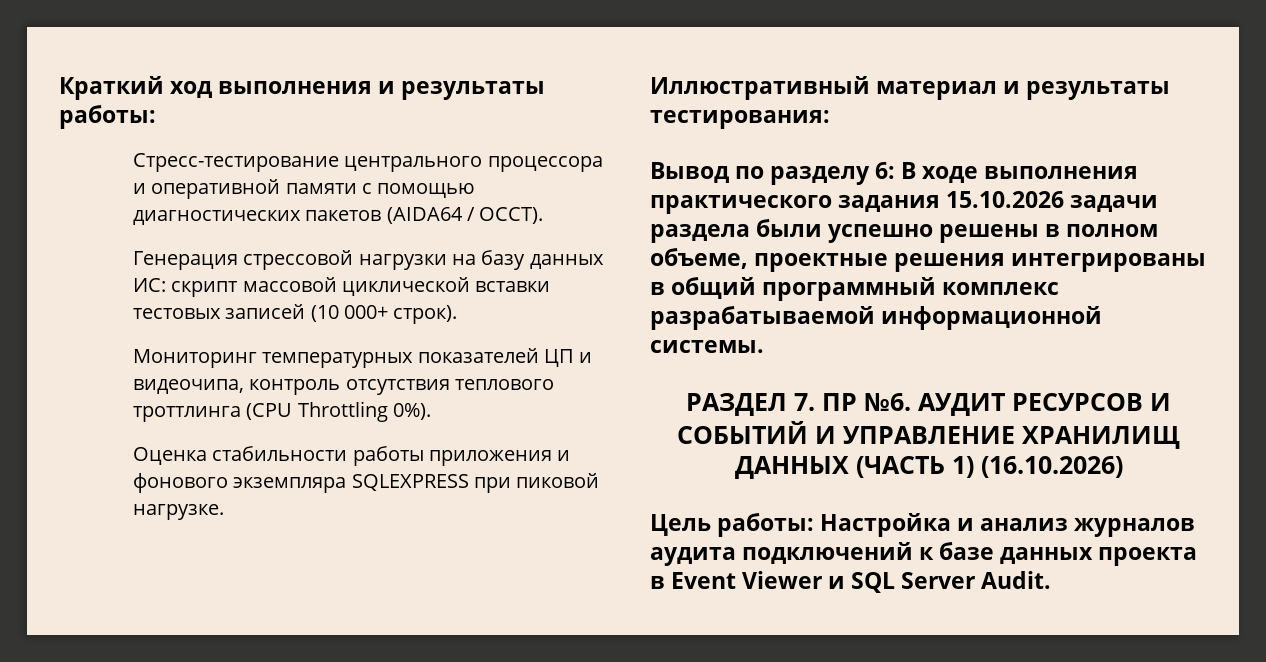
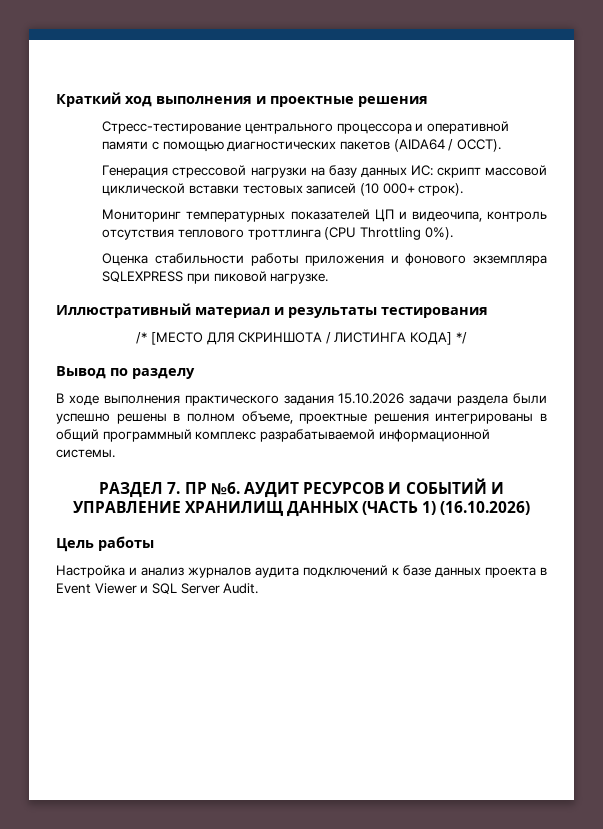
- Краткий ход выполнения и результаты работы:
+ Краткий ход выполнения и проектные решения
- Иллюстративный материал и результаты тестирования:
+ Иллюстративный материал и результаты тестирования
+ /* [МЕСТО ДЛЯ СКРИНШОТА / ЛИСТИНГА КОДА] */
- Вывод по разделу 6: В ходе выполнения практического задания 15.10.2026 задачи раздела были успешно решены в полном объеме, проектные решения интегрированы в общий программный комплекс разрабатываемой информационной системы.
+ Вывод по разделу
+ В ходе выполнения практического задания 15.10.2026 задачи раздела были успешно решены в полном объеме, проектные решения интегрированы в общий программный комплекс разрабатываемой информационной системы.
- Цель работы: Настройка и анализ журналов аудита подключений к базе данных проекта в Event Viewer и SQL Server Audit.
+ Цель работы
+ Настройка и анализ журналов аудита подключений к базе данных проекта в Event Viewer и SQL Server Audit.

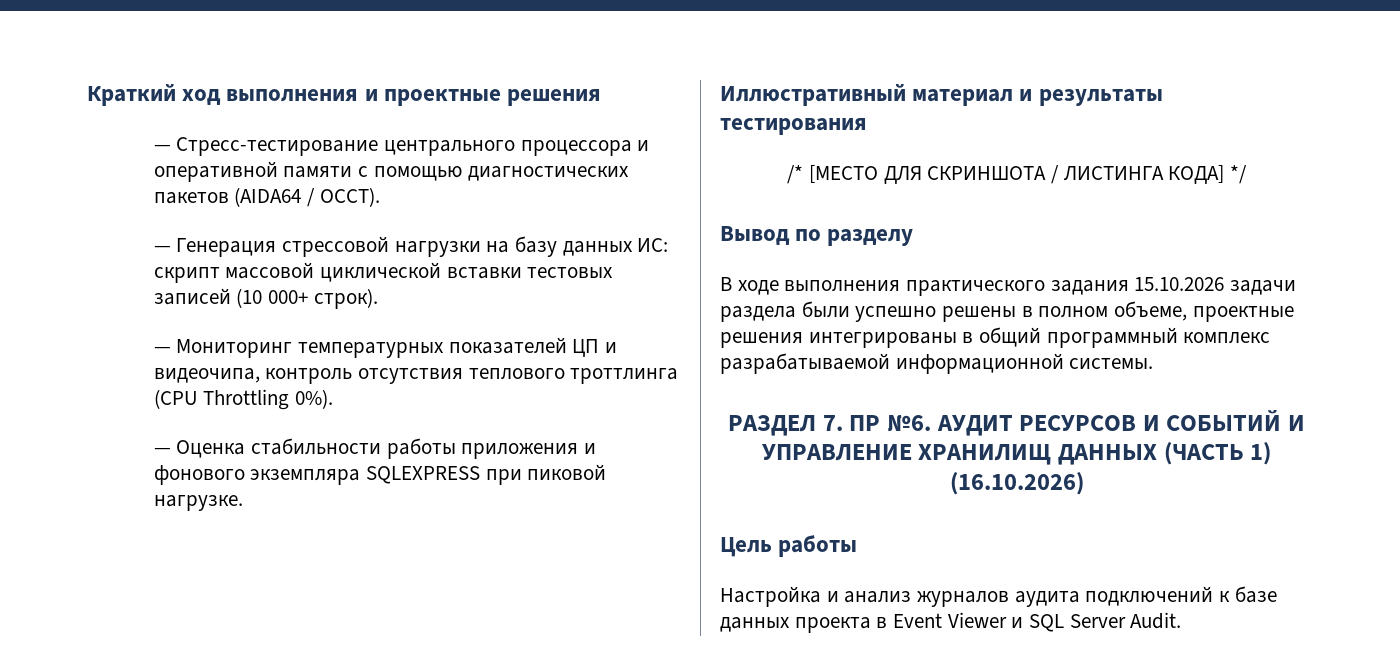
- Стресс-тестирование центрального процессора и оперативной памяти с помощью диагностических пакетов (AIDA64 / OCCT).
+ — Стресс-тестирование центрального процессора и оперативной памяти с помощью диагностических пакетов (AIDA64 / OCCT).
- Генерация стрессовой нагрузки на базу данных ИС: скрипт массовой циклической вставки тестовых записей (10 000+ строк).
+ — Генерация стрессовой нагрузки на базу данных ИС: скрипт массовой циклической вставки тестовых записей (10 000+ строк).
- Мониторинг температурных показателей ЦП и видеочипа, контроль отсутствия теплового троттлинга (CPU Throttling 0%).
+ — Мониторинг температурных показателей ЦП и видеочипа, контроль отсутствия теплового троттлинга (CPU Throttling 0%).
- Оценка стабильности работы приложения и фонового экземпляра SQLEXPRESS при пиковой нагрузке.
+ — Оценка стабильности работы приложения и фонового экземпляра SQLEXPRESS при пиковой нагрузке.

